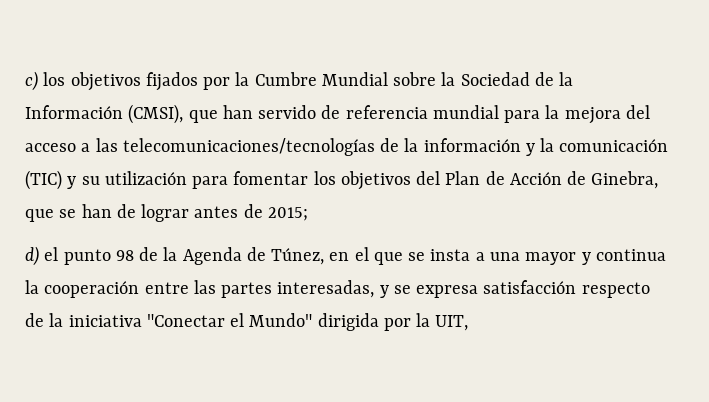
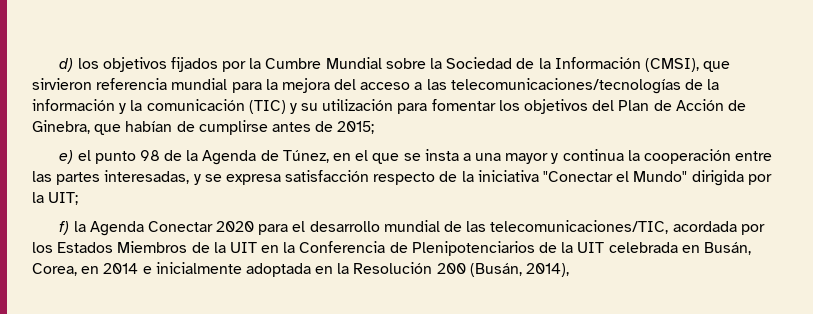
- c) los objetivos fijados por la Cumbre Mundial sobre la Sociedad de la Información (CMSI), que han servido de referencia mundial para la mejora del acceso a las telecomunicaciones/tecnologías de la información y la comunicación (TIC) y su utilización para fomentar los objetivos del Plan de Acción de Ginebra, que se han de lograr antes de 2015;
+ d) los objetivos fijados por la Cumbre Mundial sobre la Sociedad de la Información (CMSI), que sirvieron referencia mundial para la mejora del acceso a las telecomunicaciones/tecnologías de la información y la comunicación (TIC) y su utilización para fomentar los objetivos del Plan de Acción de Ginebra, que habían de cumplirse antes de 2015;
- d) el punto 98 de la Agenda de Túnez, en el que se insta a una mayor y continua la cooperación entre las partes interesadas, y se expresa satisfacción respecto de la iniciativa "Conectar el Mundo" dirigida por la UIT,
+ e) el punto 98 de la Agenda de Túnez, en el que se insta a una mayor y continua la cooperación entre las partes interesadas, y se expresa satisfacción respecto de la iniciativa "Conectar el Mundo" dirigida por la UIT;
+ f) la Agenda Conectar 2020 para el desarrollo mundial de las telecomunicaciones/TIC, acordada por los Estados Miembros de la UIT en la Conferencia de Plenipotenciarios de la UIT celebrada en Busán, Corea, en 2014 e inicialmente adoptada en la Resolución 200 (Busán, 2014),

